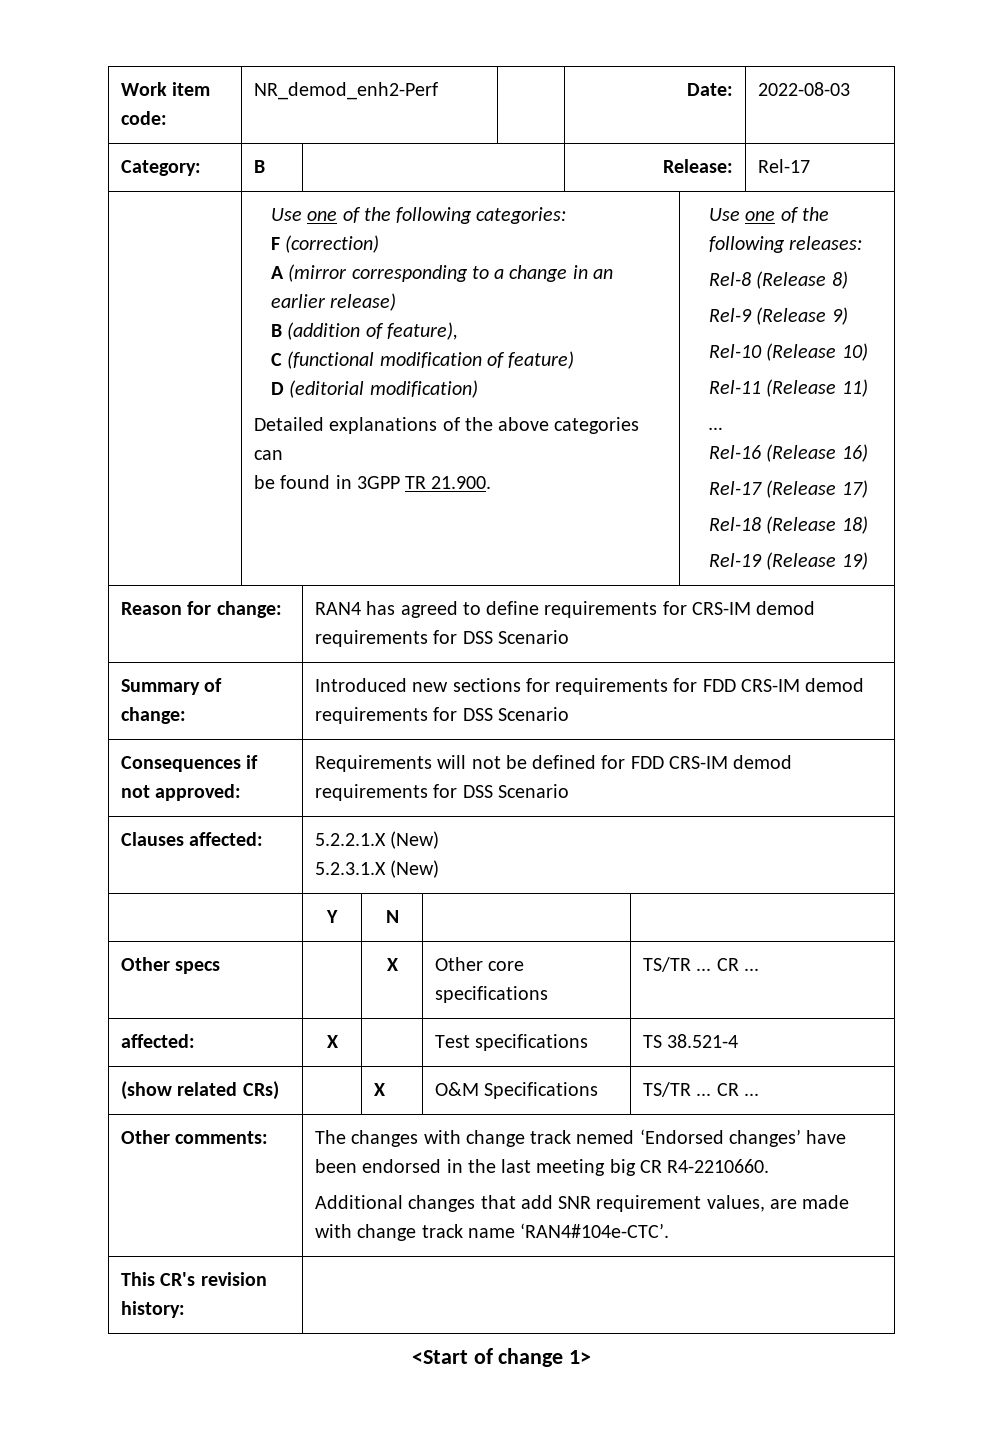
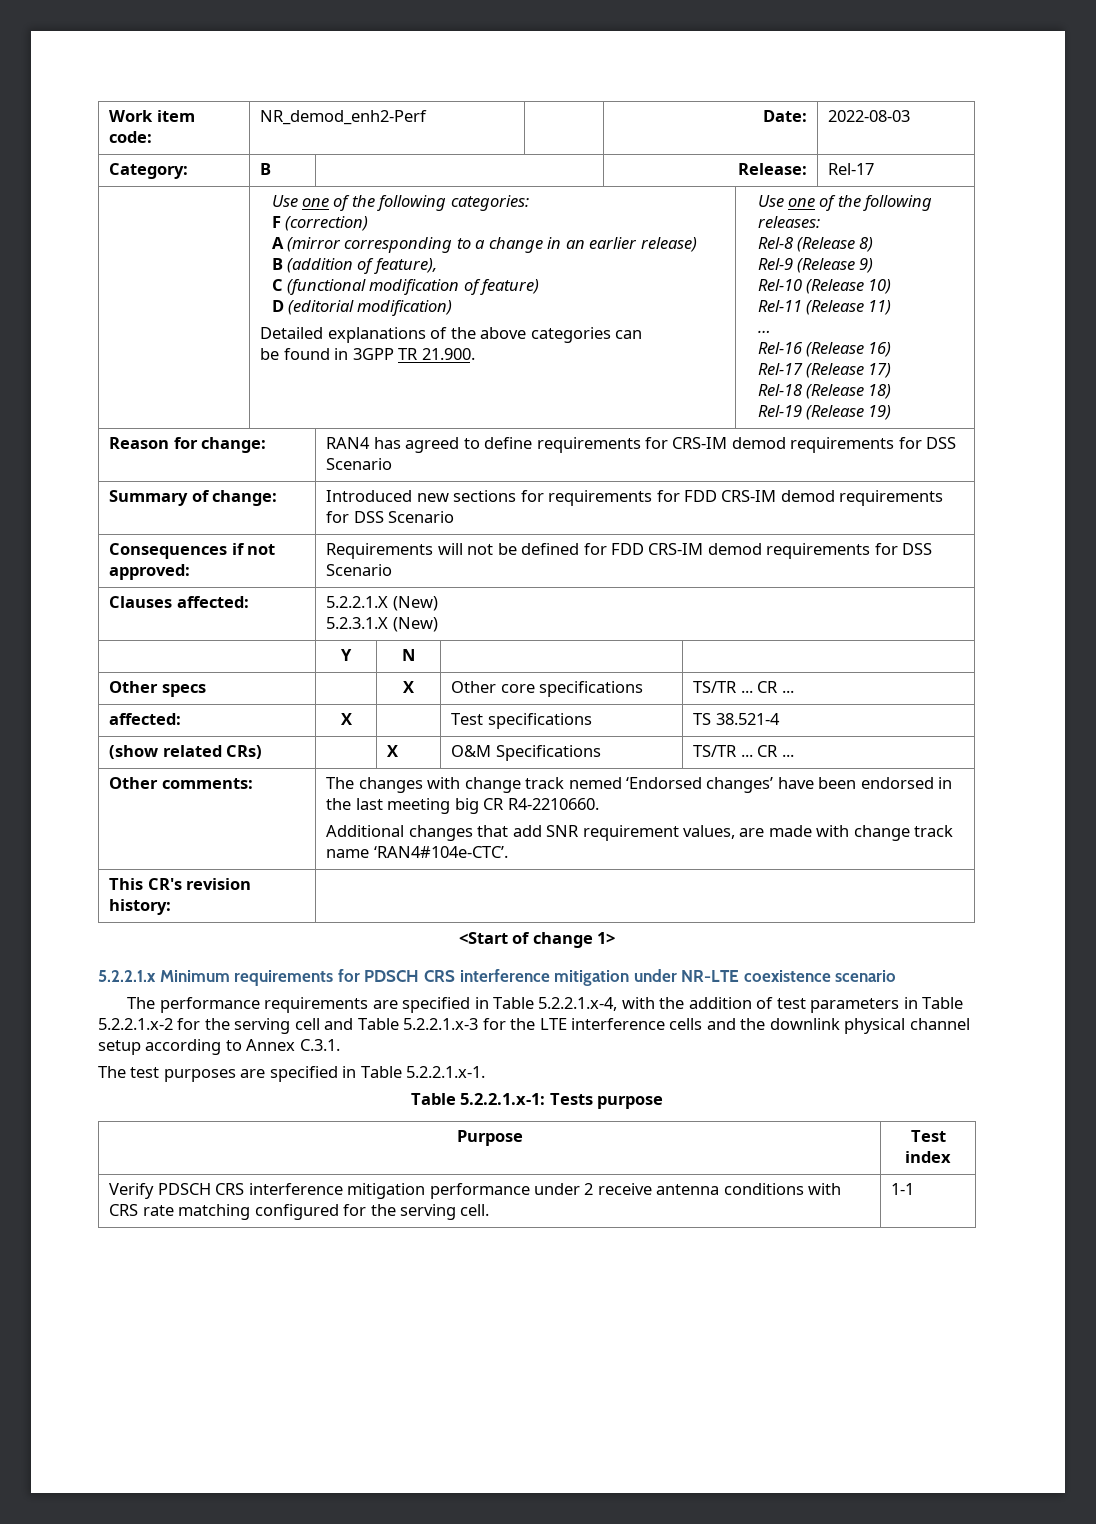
+ 5.2.2.1.x Minimum requirements for PDSCH CRS interference mitigation under NR-LTE coexistence scenario
+ The performance requirements are specified in Table 5.2.2.1.x-4, with the addition of test parameters in Table 5.2.2.1.x-2 for the serving cell and Table 5.2.2.1.x-3 for the LTE interference cells and the downlink physical channel setup according to Annex C.3.1.
+ The test purposes are specified in Table 5.2.2.1.x-1.
+ Table 5.2.2.1.x-1: Tests purpose
+ Purpose | Test index
+ Verify PDSCH CRS interference mitigation performance under 2 receive antenna conditions with CRS rate matching configured for the serving cell. | 1-1

